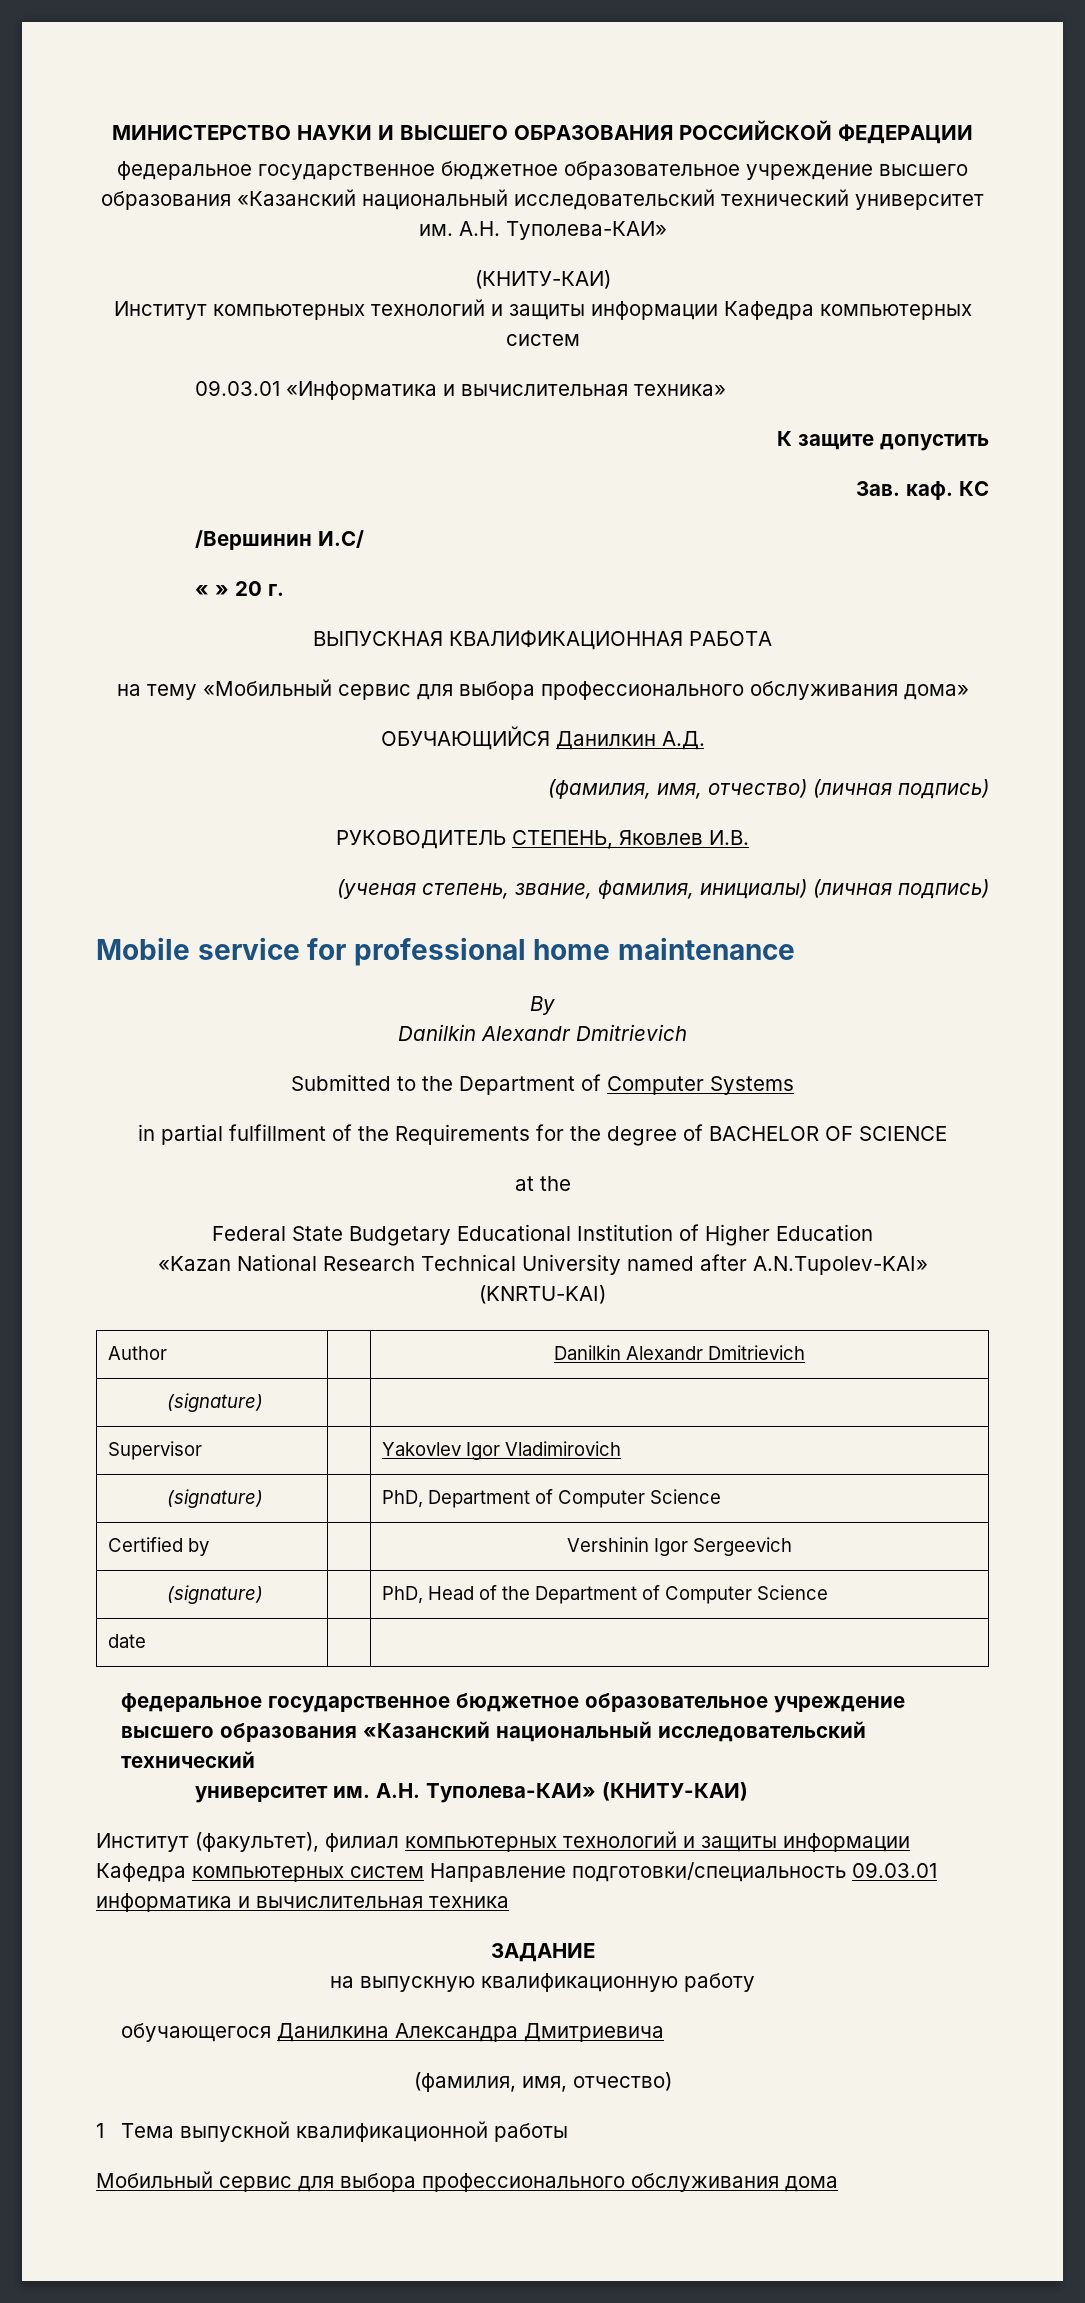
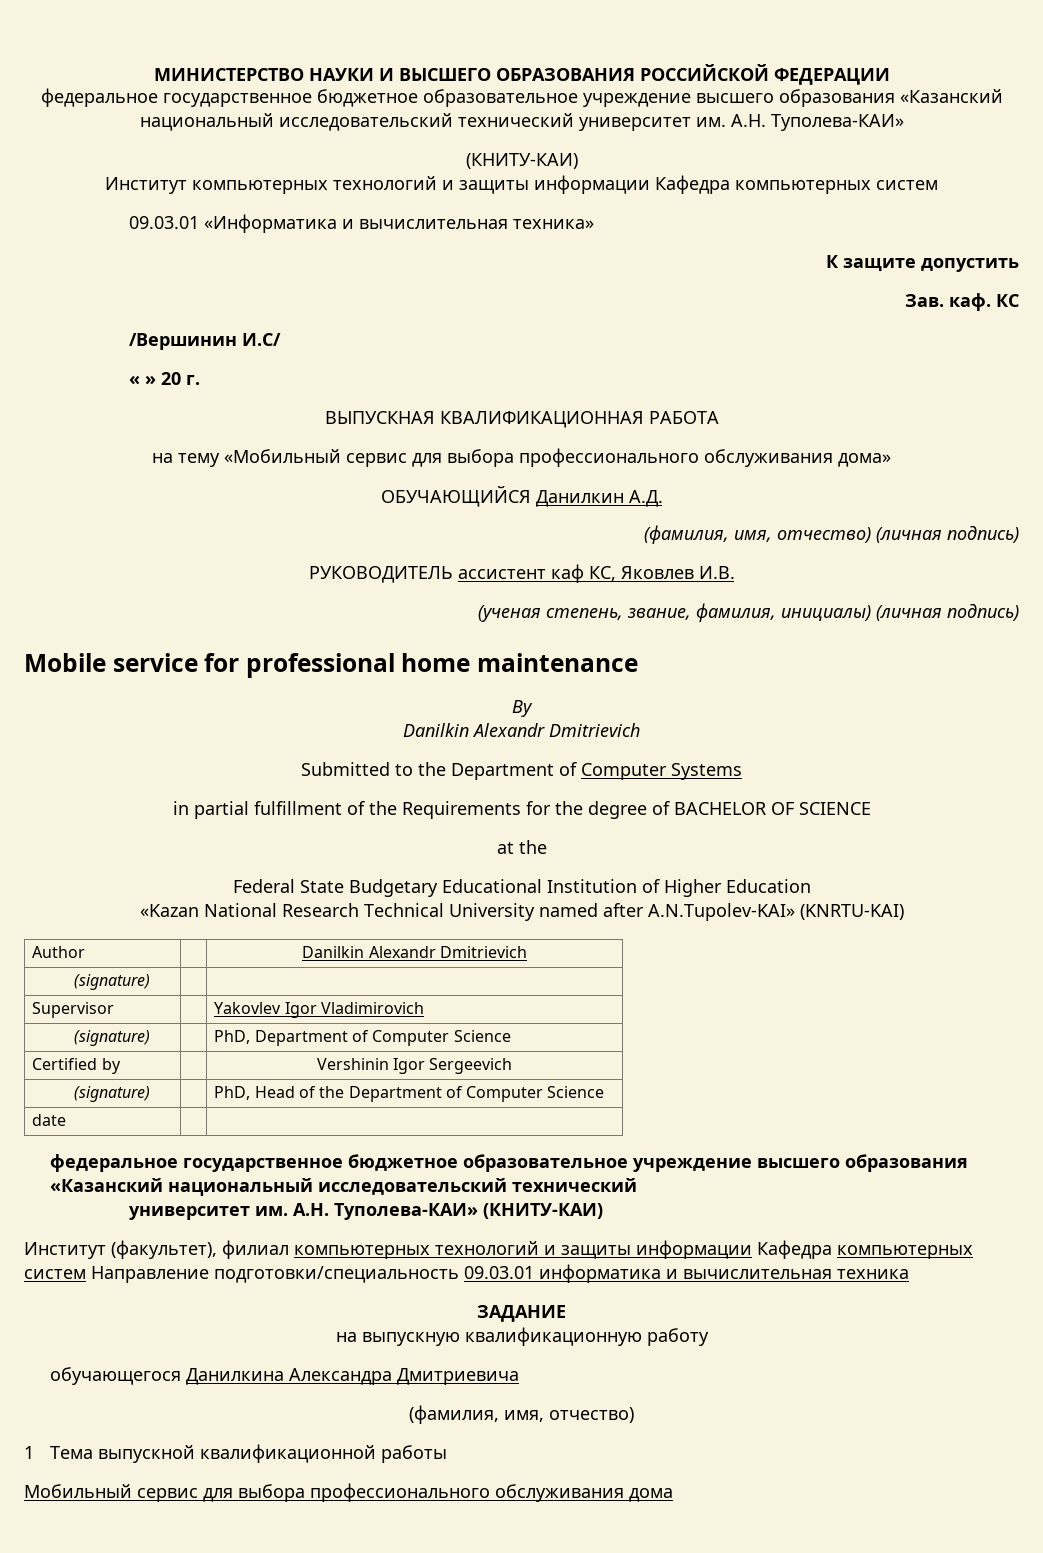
- РУКОВОДИТЕЛЬ СТЕПЕНЬ, Яковлев И.В.
+ РУКОВОДИТЕЛЬ ассистент каф КС, Яковлев И.В.

